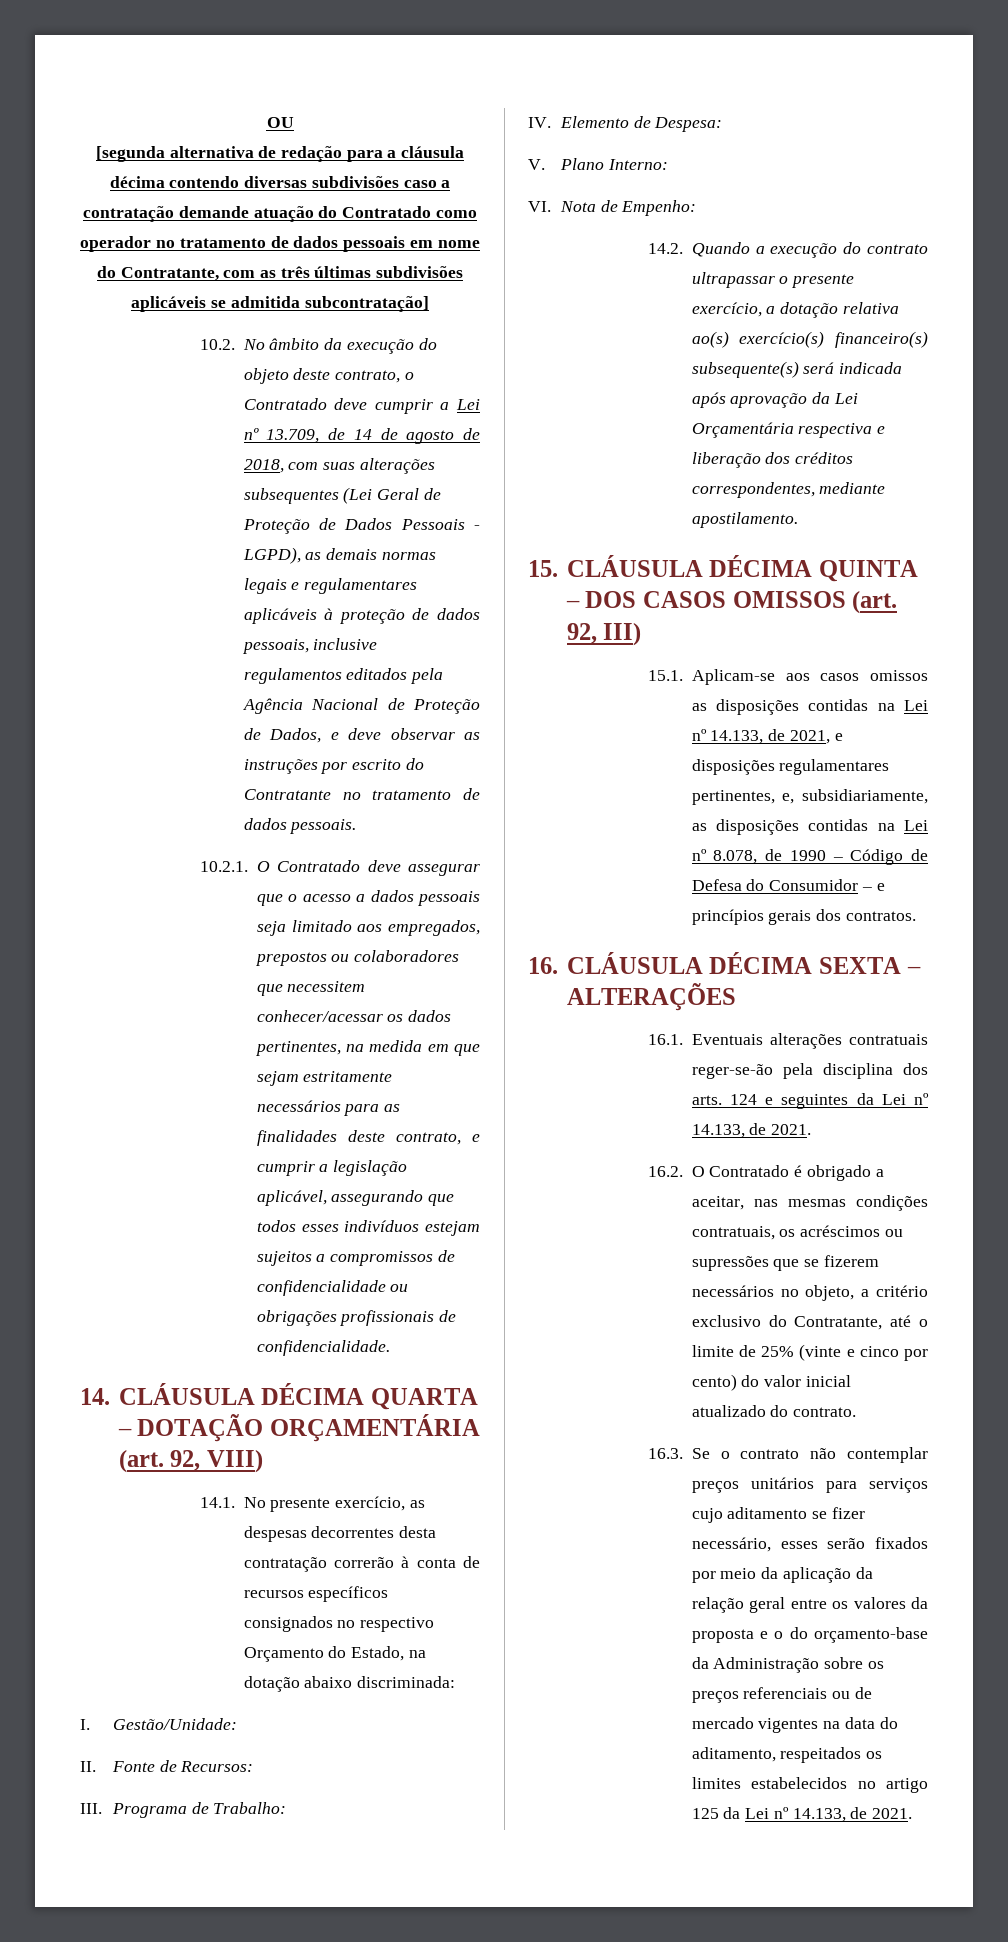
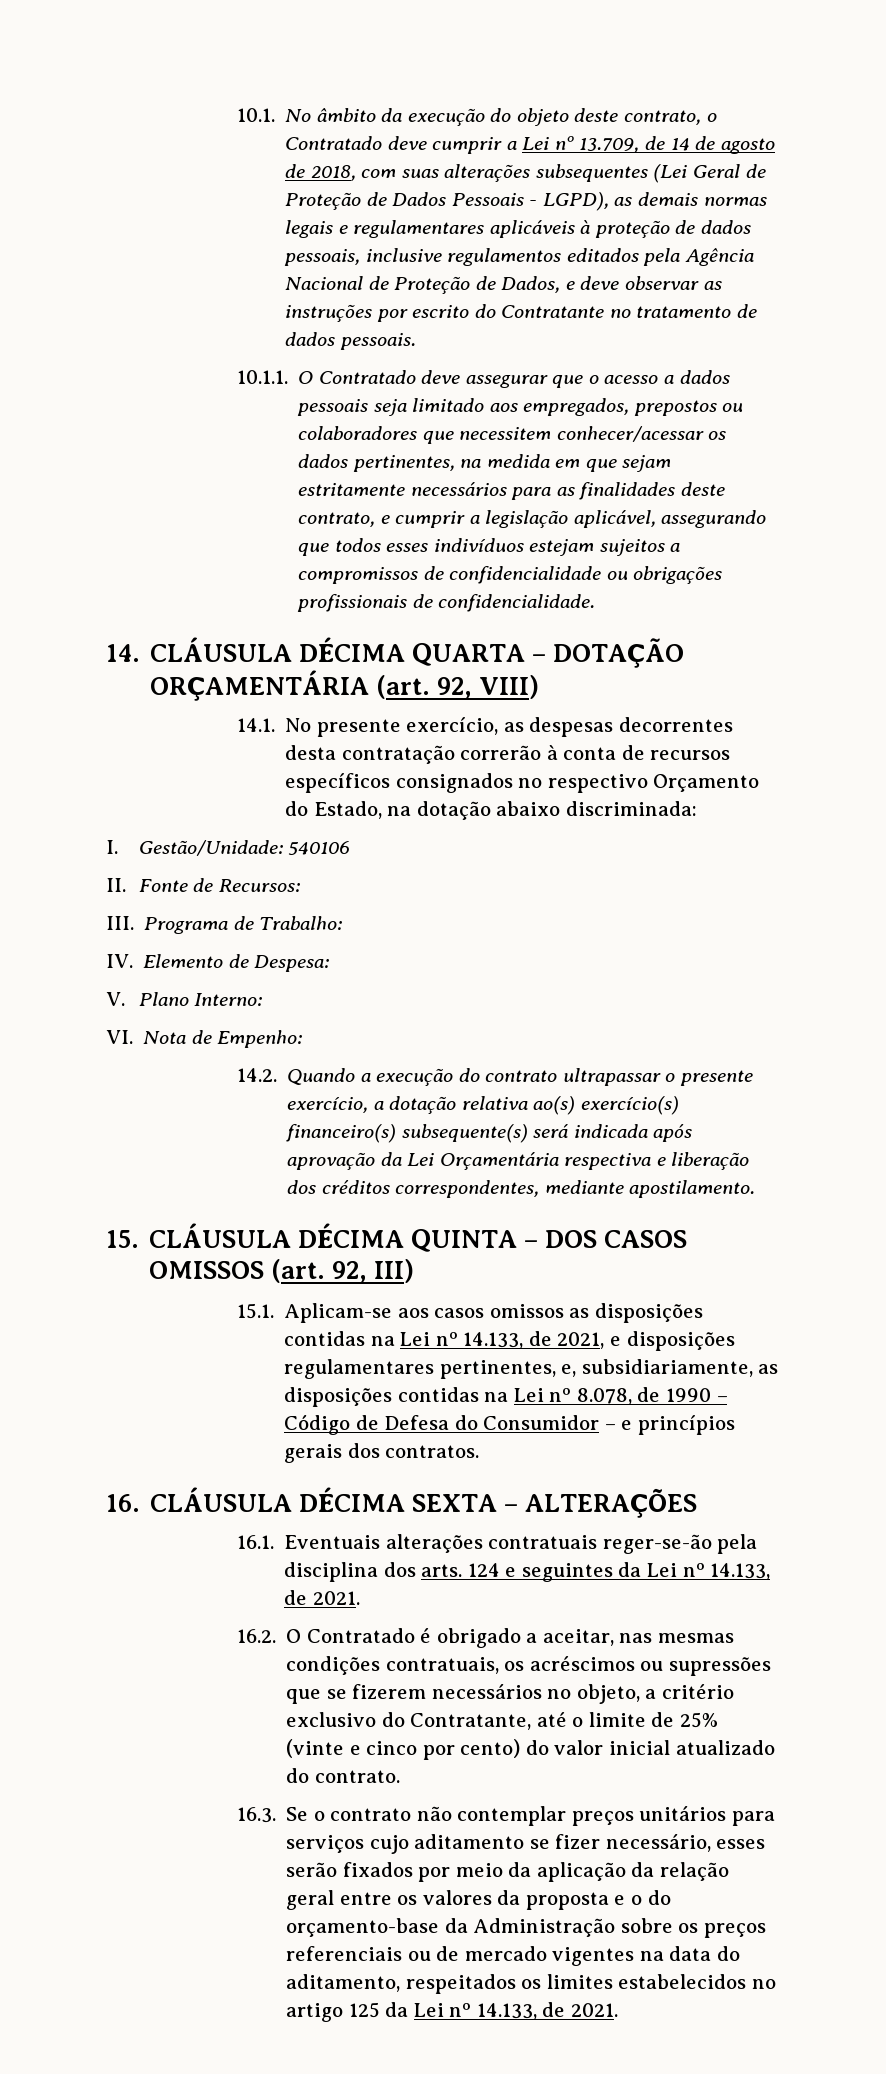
- OU
- [segunda alternativa de redação para a cláusula décima contendo diversas subdivisões caso a contratação demande atuação do Contratado como operador no tratamento de dados pessoais em nome do Contratante, com as três últimas subdivisões aplicáveis se admitida subcontratação]
- 10.2. No âmbito da execução do objeto deste contrato, o Contratado deve cumprir a Lei nº 13.709, de 14 de agosto de 2018, com suas alterações subsequentes (Lei Geral de Proteção de Dados Pessoais - LGPD), as demais normas legais e regulamentares aplicáveis à proteção de dados pessoais, inclusive regulamentos editados pela Agência Nacional de Proteção de Dados, e deve observar as instruções por escrito do Contratante no tratamento de dados pessoais.
+ 10.1. No âmbito da execução do objeto deste contrato, o Contratado deve cumprir a Lei nº 13.709, de 14 de agosto de 2018, com suas alterações subsequentes (Lei Geral de Proteção de Dados Pessoais - LGPD), as demais normas legais e regulamentares aplicáveis à proteção de dados pessoais, inclusive regulamentos editados pela Agência Nacional de Proteção de Dados, e deve observar as instruções por escrito do Contratante no tratamento de dados pessoais.
- 10.2.1. O Contratado deve assegurar que o acesso a dados pessoais seja limitado aos empregados, prepostos ou colaboradores que necessitem conhecer/acessar os dados pertinentes, na medida em que sejam estritamente necessários para as finalidades deste contrato, e cumprir a legislação aplicável, assegurando que todos esses indivíduos estejam sujeitos a compromissos de confidencialidade ou obrigações profissionais de confidencialidade.
+ 10.1.1. O Contratado deve assegurar que o acesso a dados pessoais seja limitado aos empregados, prepostos ou colaboradores que necessitem conhecer/acessar os dados pertinentes, na medida em que sejam estritamente necessários para as finalidades deste contrato, e cumprir a legislação aplicável, assegurando que todos esses indivíduos estejam sujeitos a compromissos de confidencialidade ou obrigações profissionais de confidencialidade.
- I. Gestão/Unidade:
+ I. Gestão/Unidade: 540106

